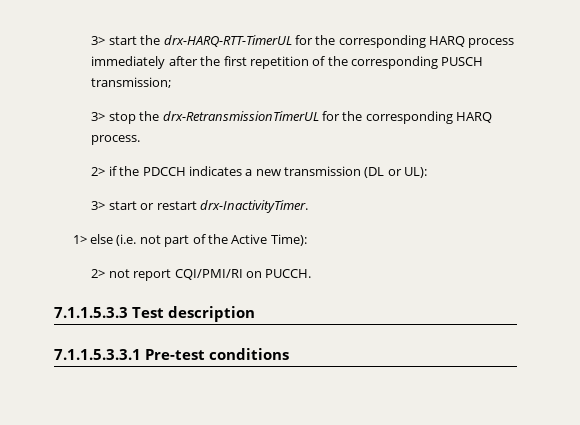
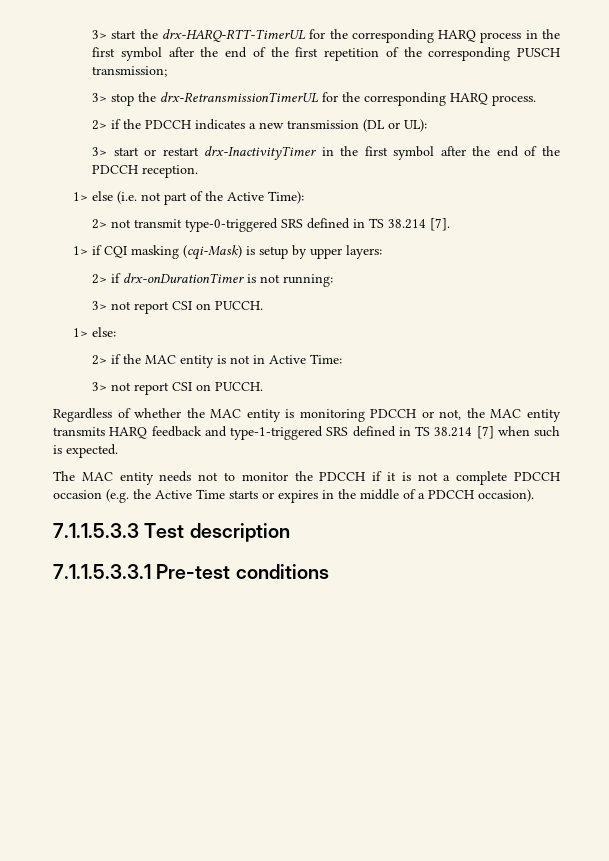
- 3> start the drx-HARQ-RTT-TimerUL for the corresponding HARQ process immediately after the first repetition of the corresponding PUSCH transmission;
+ 3> start the drx-HARQ-RTT-TimerUL for the corresponding HARQ process in the first symbol after the end of the first repetition of the corresponding PUSCH transmission;
- 3> start or restart drx-InactivityTimer.
+ 3> start or restart drx-InactivityTimer in the first symbol after the end of the PDCCH reception.
- 2> not report CQI/PMI/RI on PUCCH.
+ 2> not transmit type-0-triggered SRS defined in TS 38.214 [7].
+ 1> if CQI masking (cqi-Mask) is setup by upper layers:
+ 2> if drx-onDurationTimer is not running:
+ 3> not report CSI on PUCCH.
+ 1> else:
+ 2> if the MAC entity is not in Active Time:
+ 3> not report CSI on PUCCH.
+ Regardless of whether the MAC entity is monitoring PDCCH or not, the MAC entity transmits HARQ feedback and type-1-triggered SRS defined in TS 38.214 [7] when such is expected.
+ The MAC entity needs not to monitor the PDCCH if it is not a complete PDCCH occasion (e.g. the Active Time starts or expires in the middle of a PDCCH occasion).

